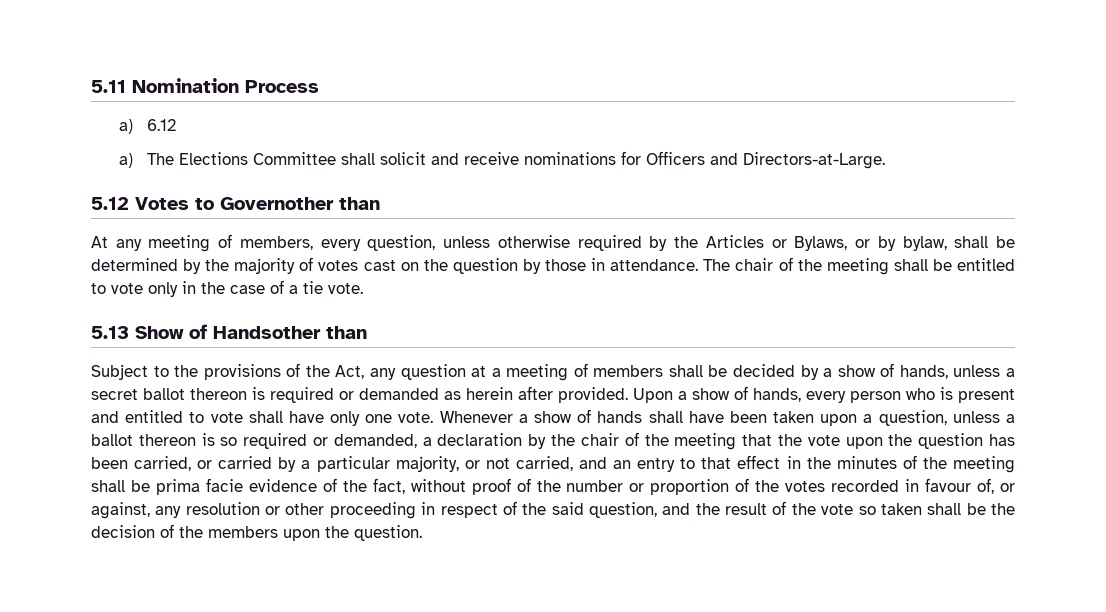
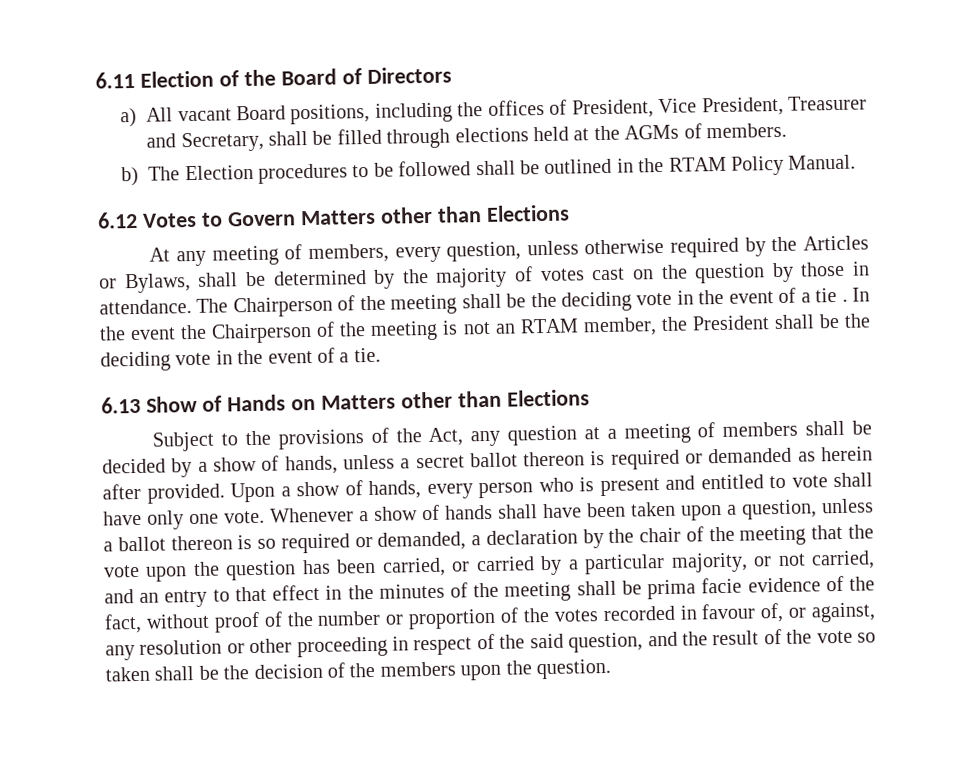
- 5.11 Nomination Process
- a) 6.12
- a) The Elections Committee shall solicit and receive nominations for Officers and Directors-at-Large.
- 5.12 Votes to Governother than
+ 6.11 Election of the Board of Directors
+ a) All vacant Board positions, including the offices of President, Vice President, Treasurer and Secretary, shall be filled through elections held at the AGMs of members.
+ b) The Election procedures to be followed shall be outlined in the RTAM Policy Manual.
+ 6.12 Votes to Govern Matters other than Elections
- At any meeting of members, every question, unless otherwise required by the Articles or Bylaws, or by bylaw, shall be determined by the majority of votes cast on the question by those in attendance.
+ At any meeting of members, every question, unless otherwise required by the Articles or Bylaws, shall be determined by the majority of votes cast on the question by those in attendance.
- The chair of the meeting shall be entitled to vote only in the case of a tie vote.
- 5.13 Show of Handsother than
+ The Chairperson of the meeting shall be the deciding vote in the event of a tie . In the event the Chairperson of the meeting is not an RTAM member, the President shall be the deciding vote in the event of a tie.
+ 6.13 Show of Hands on Matters other than Elections

